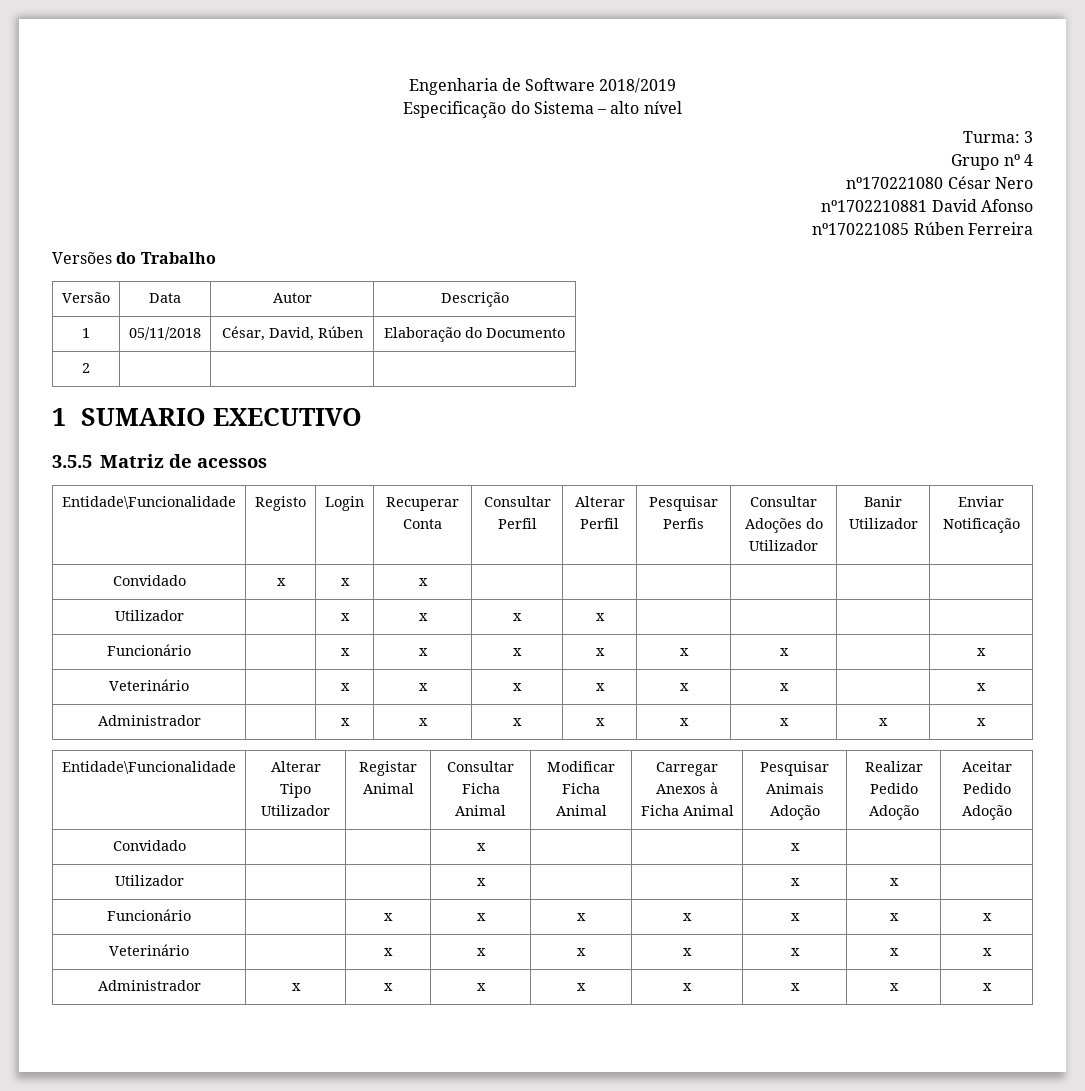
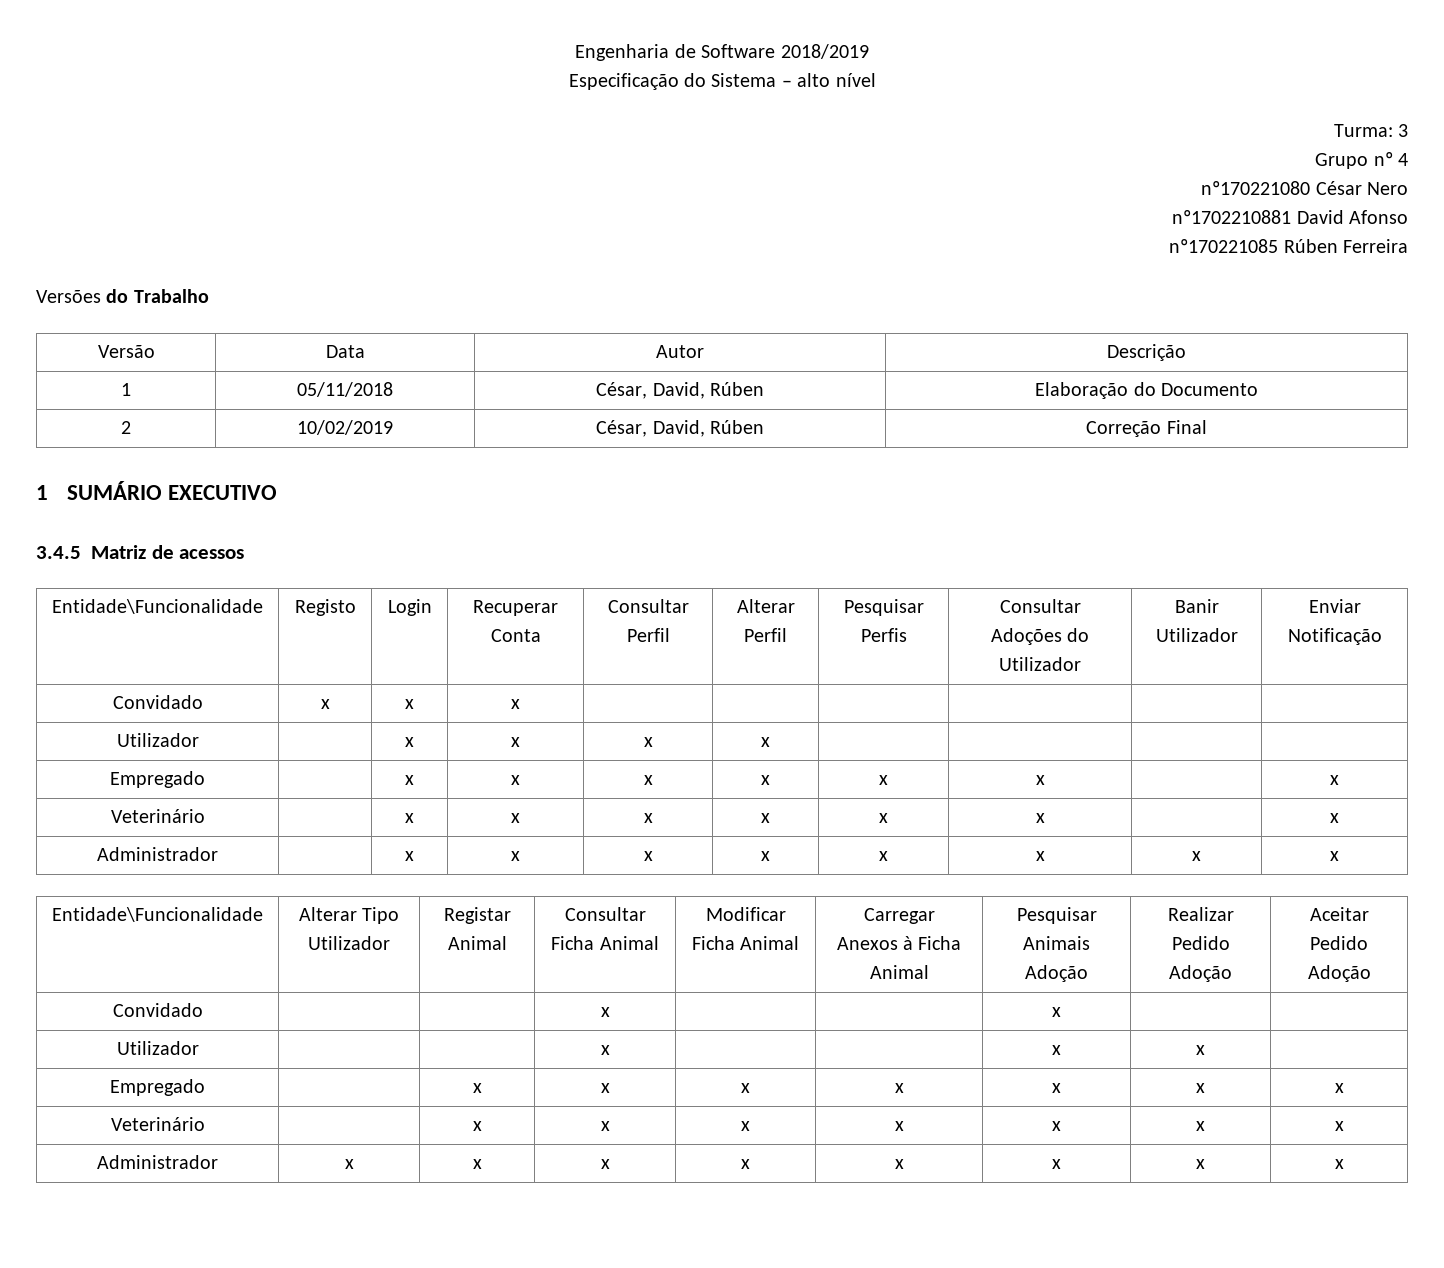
- 2 | | |
- 1 SUMARIO EXECUTIVO
+ 2 | 10/02/2019 | César, David, Rúben | Correção Final
+ 1 SUMÁRIO EXECUTIVO
- 3.5.5 Matriz de acessos
+ 3.4.5 Matriz de acessos
- Funcionário | | x | x | x | x | x | x | | x
+ Empregado | | x | x | x | x | x | x | | x
- Funcionário | | x | x | x | x | x | x | x
+ Empregado | | x | x | x | x | x | x | x

